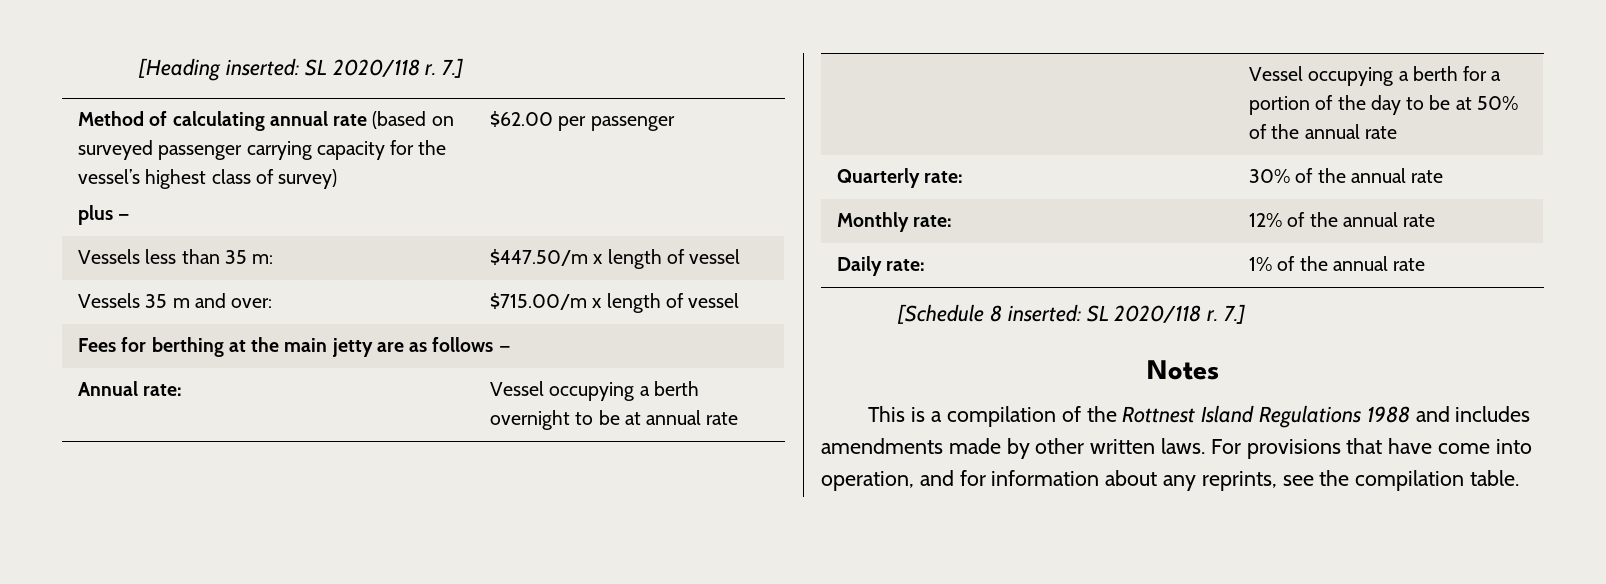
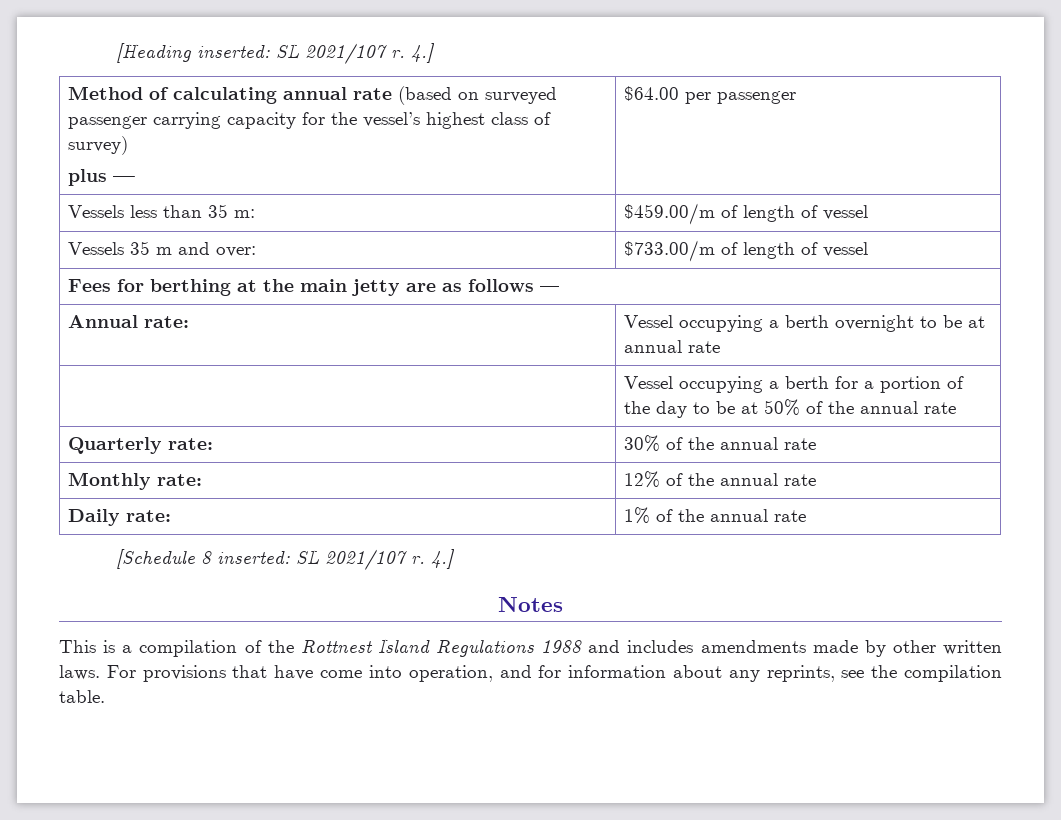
- [Heading inserted: SL 2020/118 r. 7.]
+ [Heading inserted: SL 2021/107 r. 4.]
  Method of calculating annual rate (based on surveyed passenger carrying capacity for the vessel’s highest class of survey)
- plus — | $62.00 per passenger
+ plus — | $64.00 per passenger
- Vessels less than 35 m: | $447.50/m x length of vessel
+ Vessels less than 35 m: | $459.00/m of length of vessel
- Vessels 35 m and over: | $715.00/m x length of vessel
+ Vessels 35 m and over: | $733.00/m of length of vessel
- [Schedule 8 inserted: SL 2020/118 r. 7.]
+ [Schedule 8 inserted: SL 2021/107 r. 4.]

